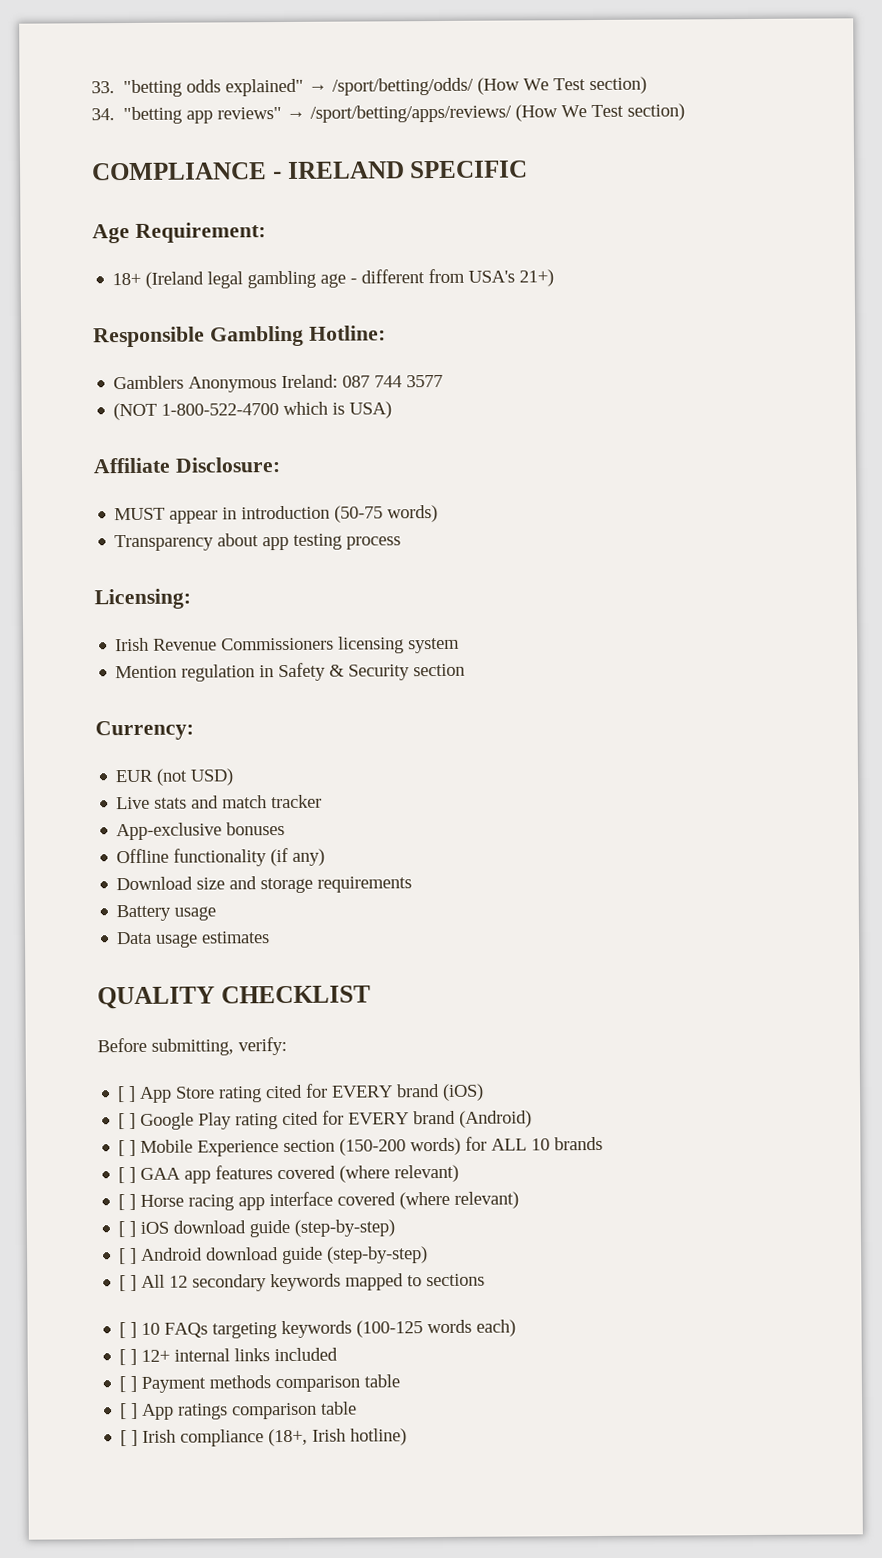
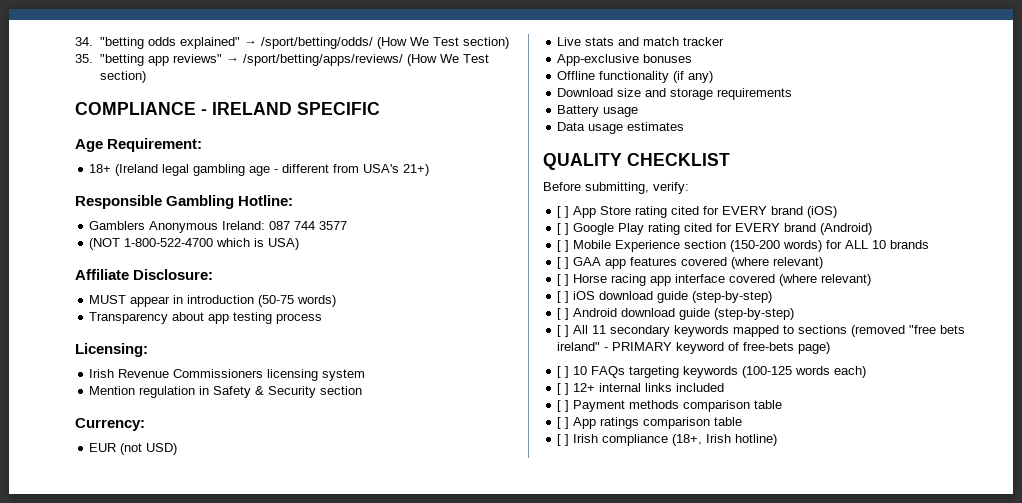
- 33. "betting odds explained" → /sport/betting/odds/ (How We Test section)
+ 34. "betting odds explained" → /sport/betting/odds/ (How We Test section)
- 34. "betting app reviews" → /sport/betting/apps/reviews/ (How We Test section)
+ 35. "betting app reviews" → /sport/betting/apps/reviews/ (How We Test section)
- [ ] All 12 secondary keywords mapped to sections
+ [ ] All 11 secondary keywords mapped to sections (removed "free bets ireland" - PRIMARY keyword of free-bets page)

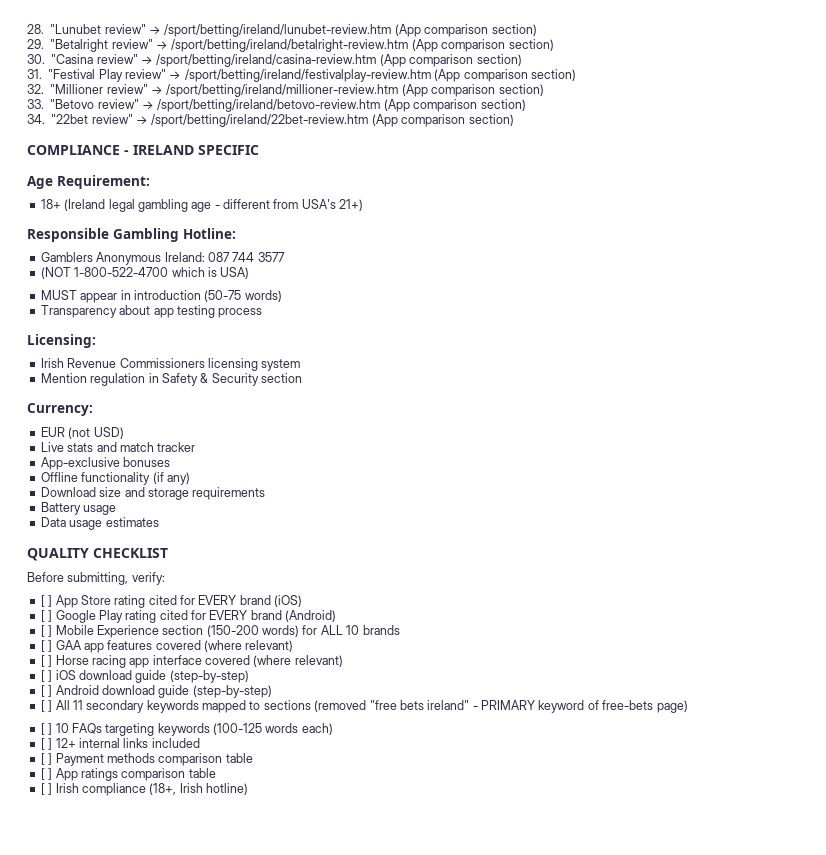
- 34. "betting odds explained" → /sport/betting/odds/ (How We Test section)
- 35. "betting app reviews" → /sport/betting/apps/reviews/ (How We Test section)
+ 28. "Lunubet review" → /sport/betting/ireland/lunubet-review.htm (App comparison section)
+ 29. "Betalright review" → /sport/betting/ireland/betalright-review.htm (App comparison section)
+ 30. "Casina review" → /sport/betting/ireland/casina-review.htm (App comparison section)
+ 31. "Festival Play review" → /sport/betting/ireland/festivalplay-review.htm (App comparison section)
+ 32. "Millioner review" → /sport/betting/ireland/millioner-review.htm (App comparison section)
+ 33. "Betovo review" → /sport/betting/ireland/betovo-review.htm (App comparison section)
+ 34. "22bet review" → /sport/betting/ireland/22bet-review.htm (App comparison section)
- Affiliate Disclosure:

